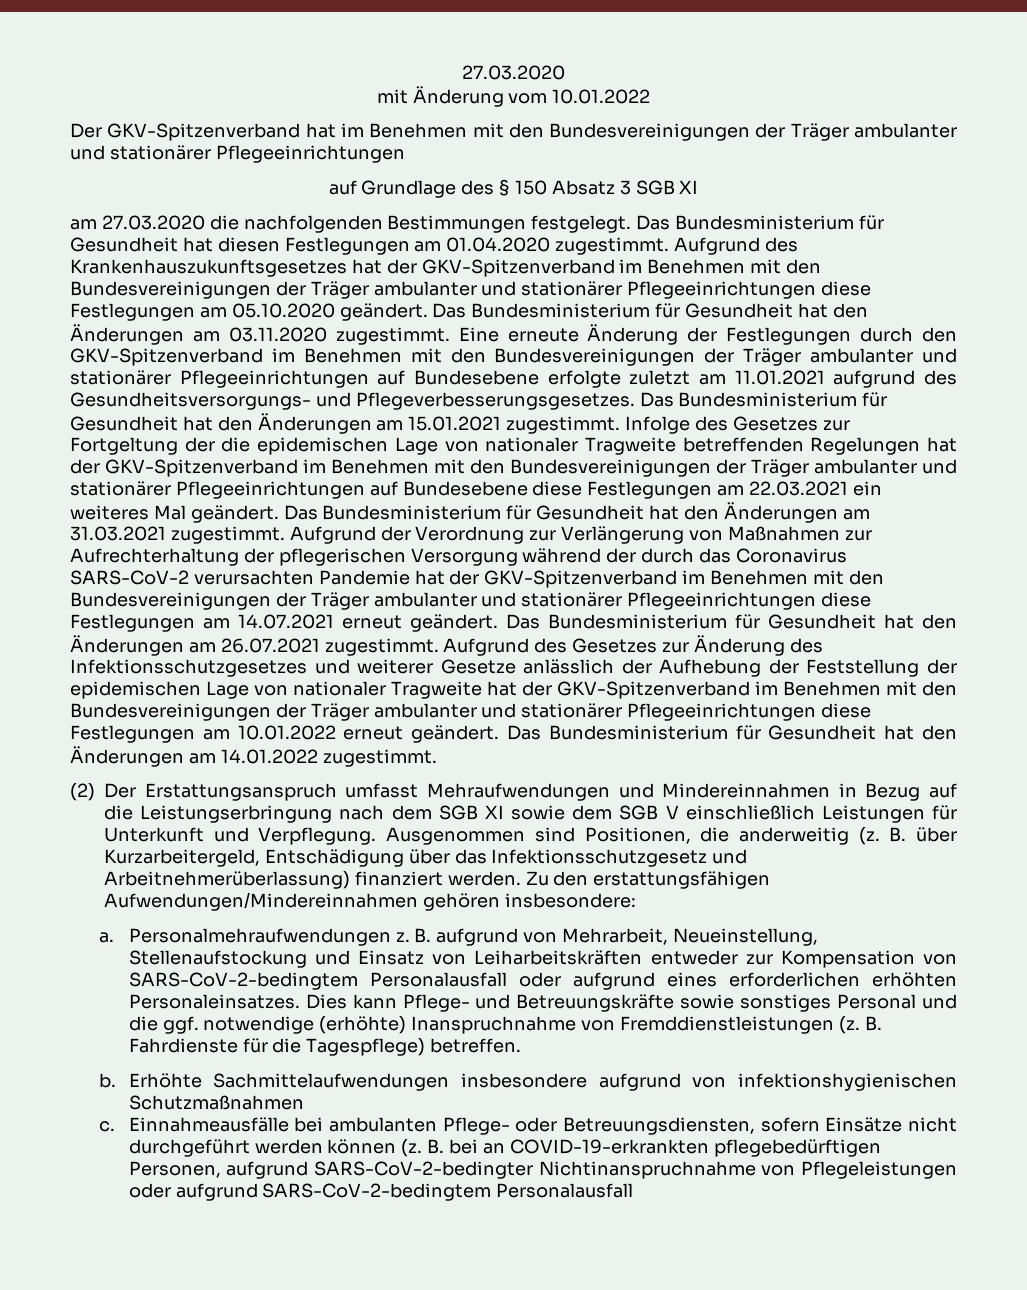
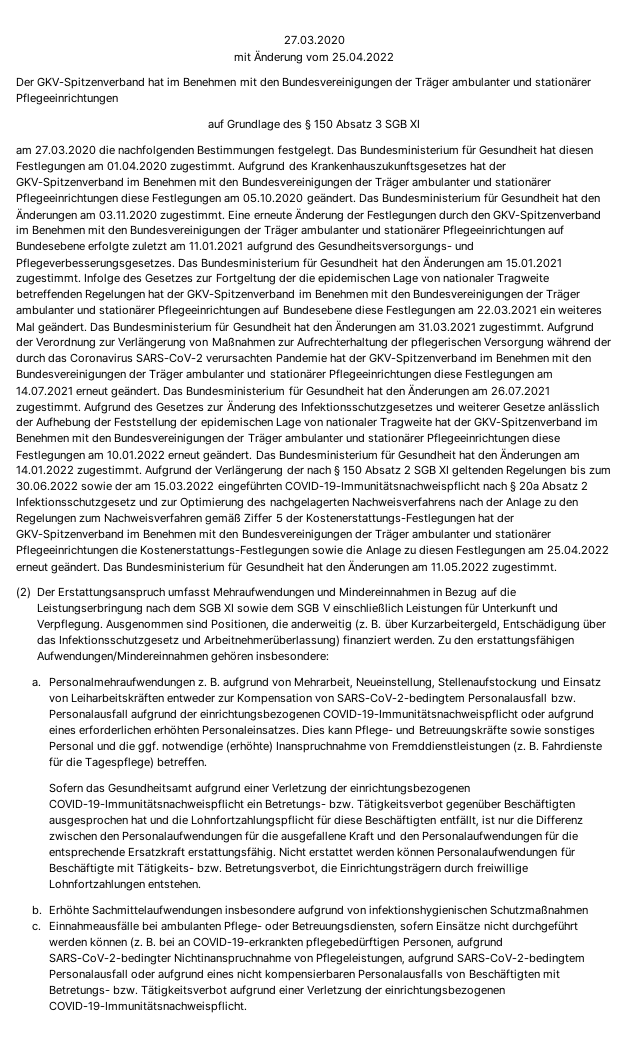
- mit Änderung vom 10.01.2022
+ mit Änderung vom 25.04.2022
+ Aufgrund der Verlängerung der nach § 150 Absatz 2 SGB XI geltenden Regelungen bis zum 30.06.2022 sowie der am 15.03.2022 eingeführten COVID-19-Immunitätsnachweispflicht nach § 20a Absatz 2 Infektionsschutzgesetz und zur Optimierung des nachgelagerten Nachweisverfahrens nach der Anlage zu den Regelungen zum Nachweisverfahren gemäß Ziffer 5 der Kostenerstattungs-Festlegungen hat der GKV-Spitzenverband im Benehmen mit den Bundesvereinigungen der Träger ambulanter und stationärer Pflegeeinrichtungen die Kostenerstattungs-Festlegungen sowie die Anlage zu diesen Festlegungen am 25.04.2022 erneut geändert. Das Bundesministerium für Gesundheit hat den Änderungen am 11.05.2022 zugestimmt.
- B. aufgrund von Mehrarbeit, Neueinstellung, Stellenaufstockung und Einsatz von Leiharbeitskräften entweder zur Kompensation von SARS-CoV-2-bedingtem Personalausfall oder aufgrund eines erforderlichen erhöhten Personaleinsatzes.
+ B. aufgrund von Mehrarbeit, Neueinstellung, Stellenaufstockung und Einsatz von Leiharbeitskräften entweder zur Kompensation von SARS-CoV-2-bedingtem Personalausfall bzw. Personalausfall aufgrund der einrichtungsbezogenen COVID-19-Immunitätsnachweispflicht oder aufgrund eines erforderlichen erhöhten Personaleinsatzes.
+ Sofern das Gesundheitsamt aufgrund einer Verletzung der einrichtungsbezogenen COVID-19-Immunitätsnachweispflicht ein Betretungs- bzw. Tätigkeitsverbot gegenüber Beschäftigten ausgesprochen hat und die Lohnfortzahlungspflicht für diese Beschäftigten entfällt, ist nur die Differenz zwischen den Personalaufwendungen für die ausgefallene Kraft und den Personalaufwendungen für die entsprechende Ersatzkraft erstattungsfähig. Nicht erstattet werden können Personalaufwendungen für Beschäftigte mit Tätigkeits- bzw. Betretungsverbot, die Einrichtungsträgern durch freiwillige Lohnfortzahlungen entstehen.
- B. bei an COVID-19-erkrankten pflegebedürftigen Personen, aufgrund SARS-CoV-2-bedingter Nichtinanspruchnahme von Pflegeleistungen oder aufgrund SARS-CoV-2-bedingtem Personalausfall
+ B. bei an COVID-19-erkrankten pflegebedürftigen Personen, aufgrund SARS-CoV-2-bedingter Nichtinanspruchnahme von Pflegeleistungen, aufgrund SARS-CoV-2-bedingtem Personalausfall oder aufgrund eines nicht kompensierbaren Personalausfalls von Beschäftigten mit Betretungs- bzw. Tätigkeitsverbot aufgrund einer Verletzung der einrichtungsbezogenen COVID-19-Immunitätsnachweispflicht.

